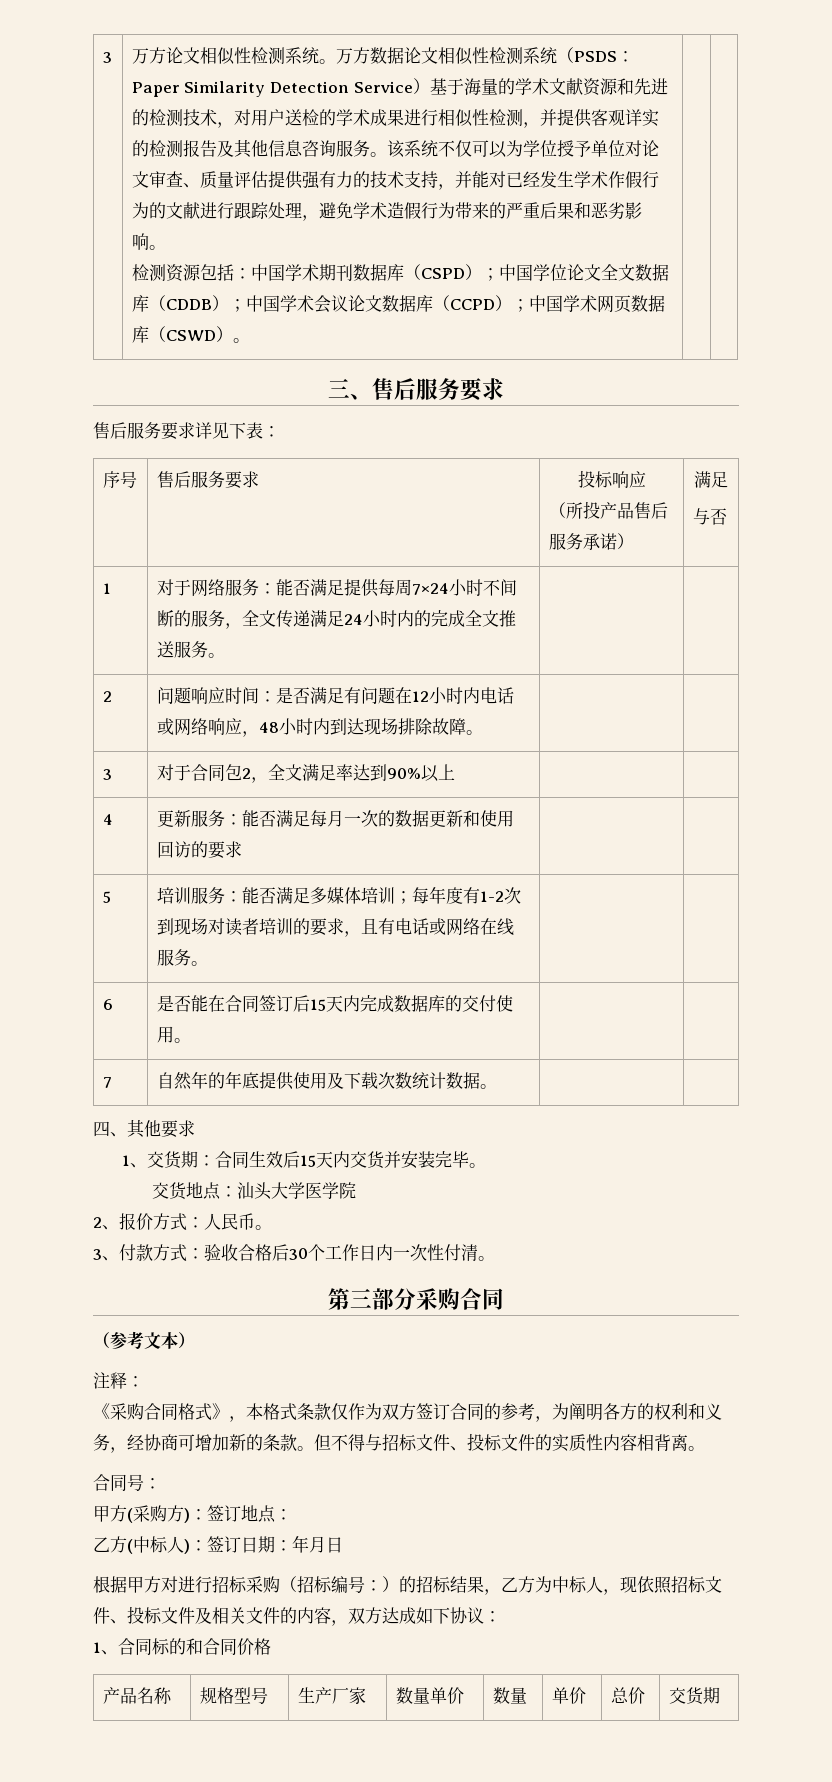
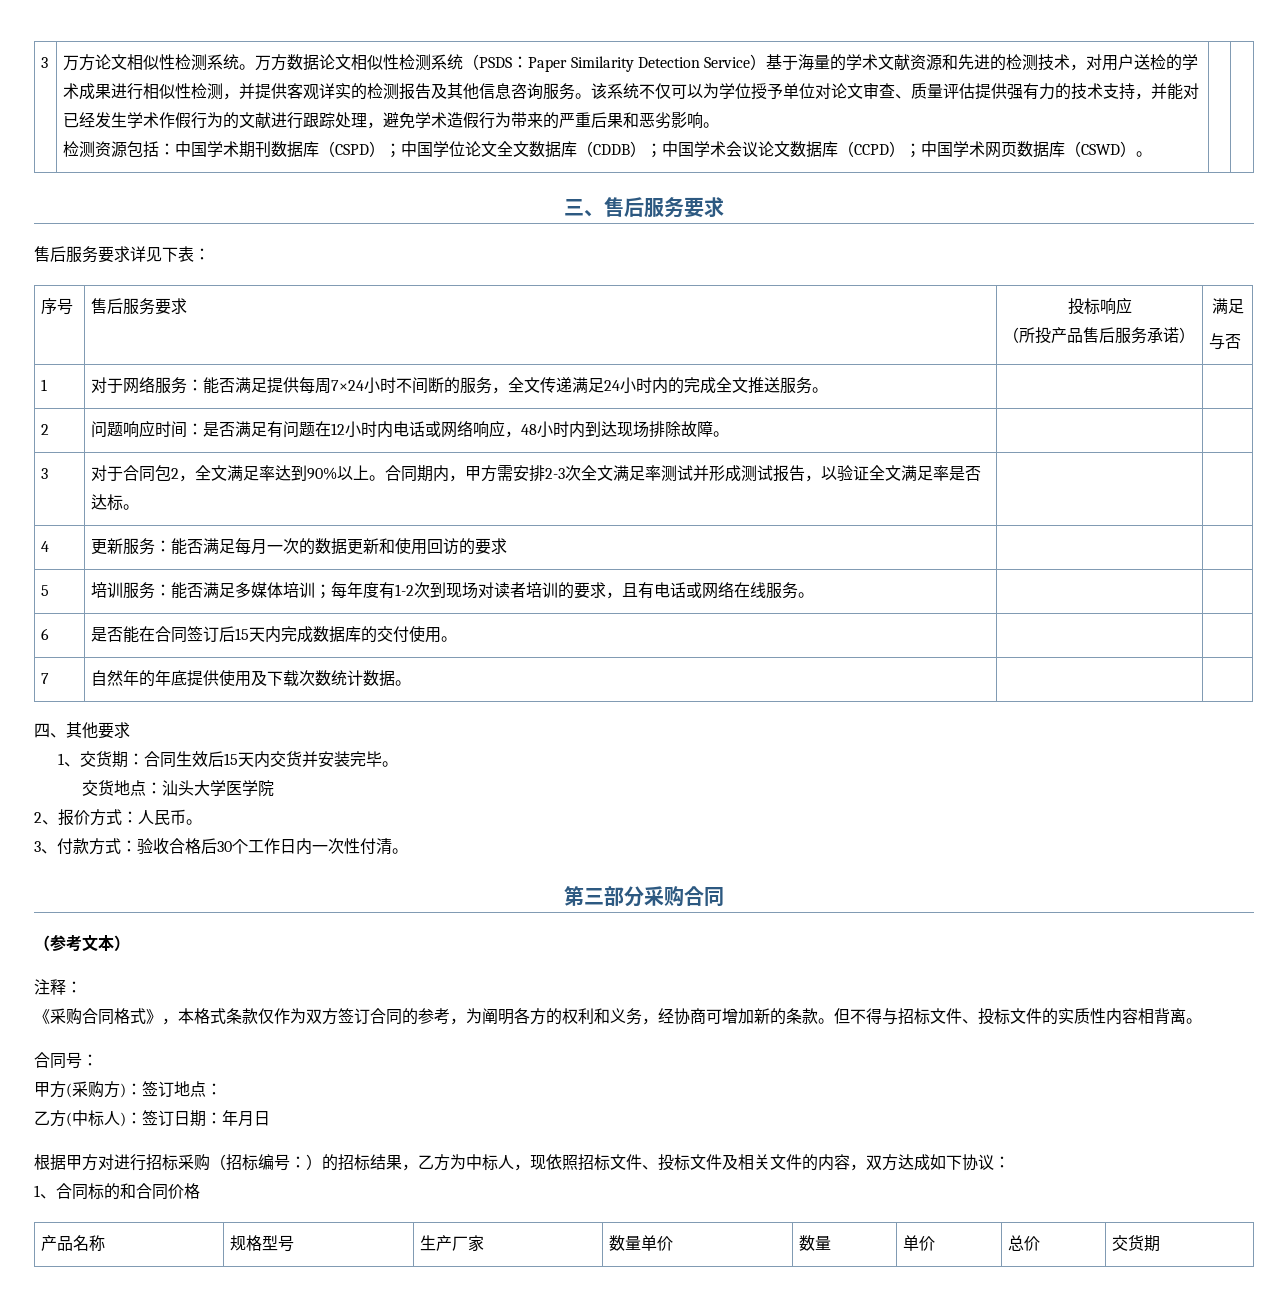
- 3 | 对于合同包2，全文满足率达到90%以上 | |
+ 3 | 对于合同包2，全文满足率达到90%以上。合同期内，甲方需安排2-3次全文满足率测试并形成测试报告，以验证全文满足率是否达标。 | |

